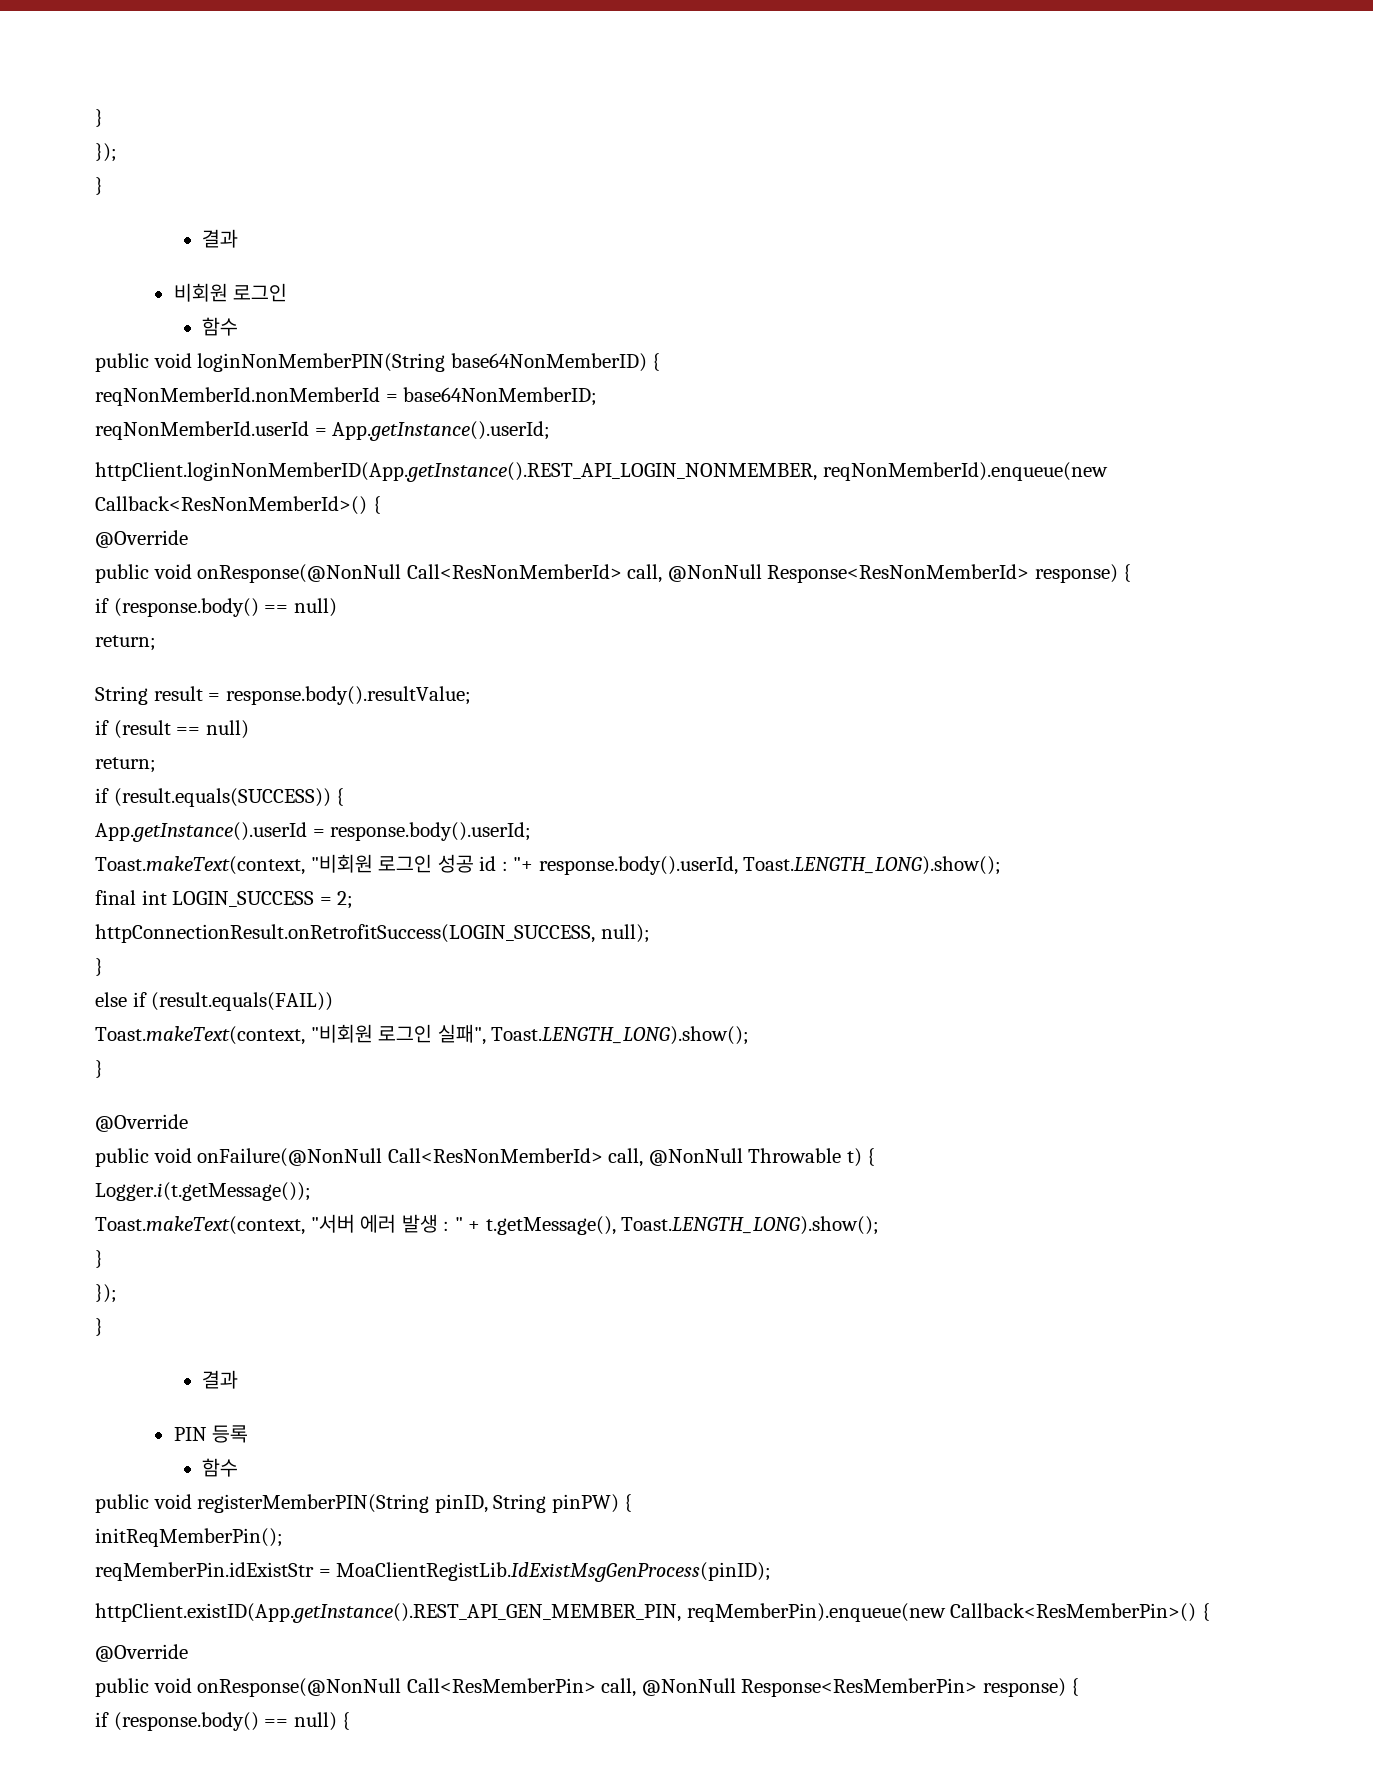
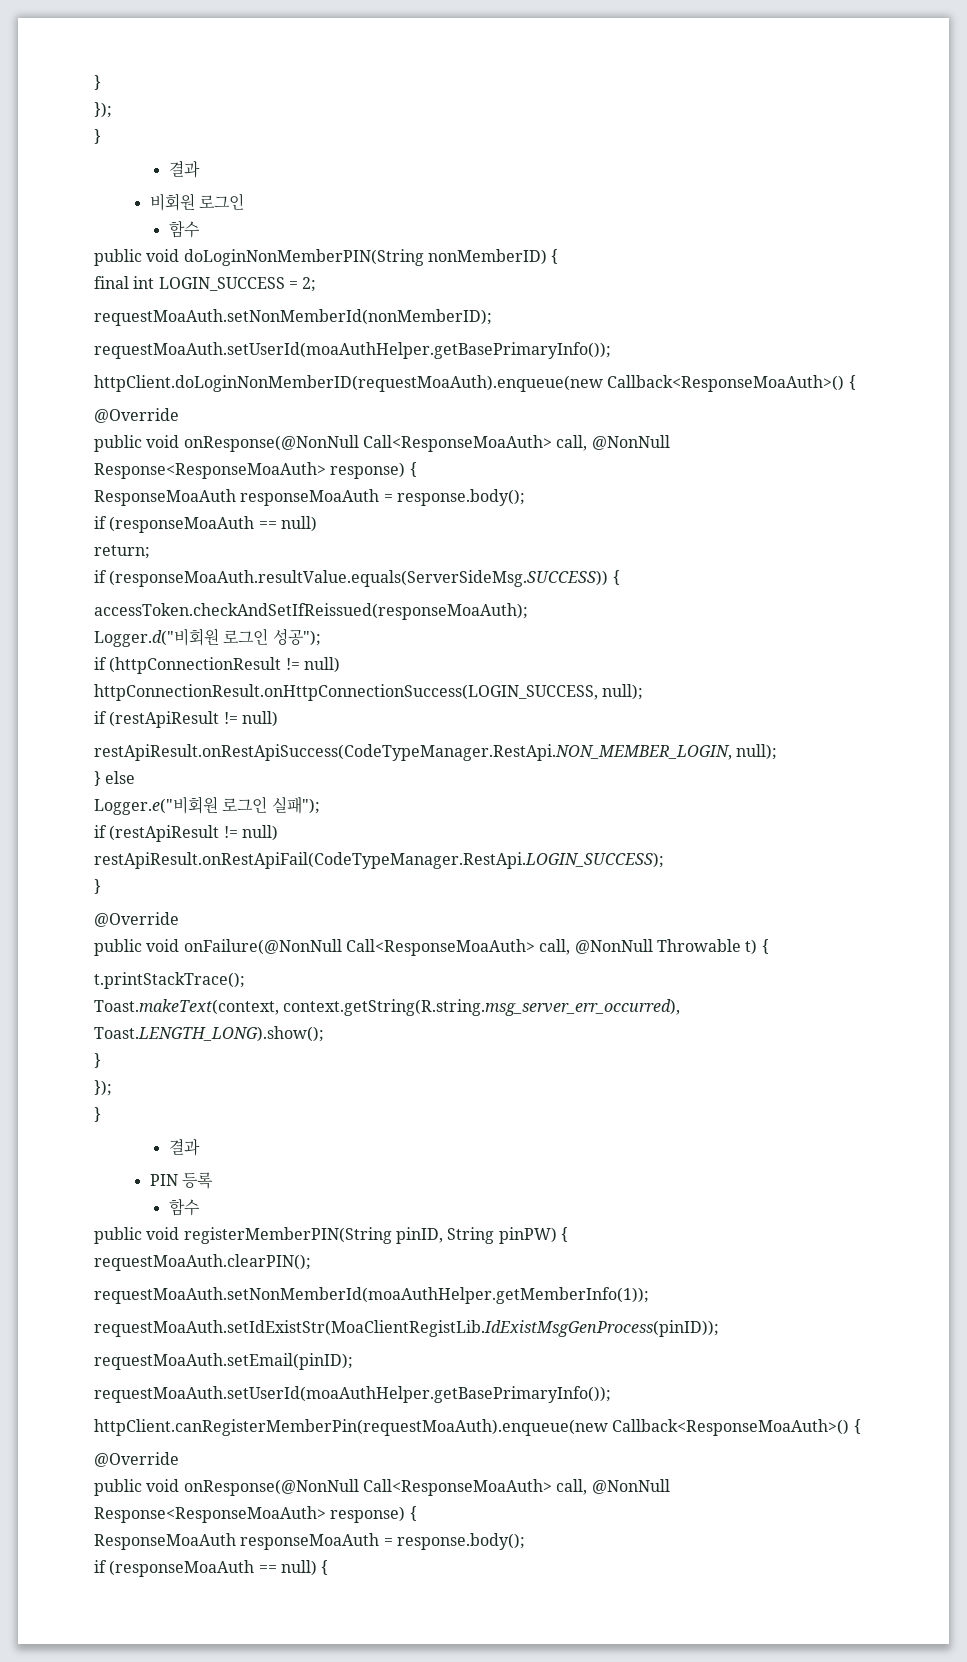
- public void loginNonMemberPIN(String base64NonMemberID) {
- reqNonMemberId.nonMemberId = base64NonMemberID;
- reqNonMemberId.userId = App.getInstance().userId;
- httpClient.loginNonMemberID(App.getInstance().REST_API_LOGIN_NONMEMBER, reqNonMemberId).enqueue(new Callback<ResNonMemberId>() {
+ public void doLoginNonMemberPIN(String nonMemberID) {
+ final int LOGIN_SUCCESS = 2;
+ requestMoaAuth.setNonMemberId(nonMemberID);
+ requestMoaAuth.setUserId(moaAuthHelper.getBasePrimaryInfo());
+ httpClient.doLoginNonMemberID(requestMoaAuth).enqueue(new Callback<ResponseMoaAuth>() {
  @Override
- public void onResponse(@NonNull Call<ResNonMemberId> call, @NonNull Response<ResNonMemberId> response) {
- if (response.body() == null)
- return;
- String result = response.body().resultValue;
- if (result == null)
+ public void onResponse(@NonNull Call<ResponseMoaAuth> call, @NonNull Response<ResponseMoaAuth> response) {
+ ResponseMoaAuth responseMoaAuth = response.body();
+ if (responseMoaAuth == null)
- if (result.equals(SUCCESS)) {
- App.getInstance().userId = response.body().userId;
- Toast.makeText(context, "비회원 로그인 성공 id : "+ response.body().userId, Toast.LENGTH_LONG).show();
- final int LOGIN_SUCCESS = 2;
- httpConnectionResult.onRetrofitSuccess(LOGIN_SUCCESS, null);
- }
- else if (result.equals(FAIL))
- Toast.makeText(context, "비회원 로그인 실패", Toast.LENGTH_LONG).show();
+ if (responseMoaAuth.resultValue.equals(ServerSideMsg.SUCCESS)) {
+ accessToken.checkAndSetIfReissued(responseMoaAuth);
+ Logger.d("비회원 로그인 성공");
+ if (httpConnectionResult != null)
+ httpConnectionResult.onHttpConnectionSuccess(LOGIN_SUCCESS, null);
+ if (restApiResult != null)
+ restApiResult.onRestApiSuccess(CodeTypeManager.RestApi.NON_MEMBER_LOGIN, null);
+ } else
+ Logger.e("비회원 로그인 실패");
+ if (restApiResult != null)
+ restApiResult.onRestApiFail(CodeTypeManager.RestApi.LOGIN_SUCCESS);
- public void onFailure(@NonNull Call<ResNonMemberId> call, @NonNull Throwable t) {
+ public void onFailure(@NonNull Call<ResponseMoaAuth> call, @NonNull Throwable t) {
- Logger.i(t.getMessage());
- Toast.makeText(context, "서버 에러 발생 : " + t.getMessage(), Toast.LENGTH_LONG).show();
+ t.printStackTrace();
+ Toast.makeText(context, context.getString(R.string.msg_server_err_occurred), Toast.LENGTH_LONG).show();
- initReqMemberPin();
- reqMemberPin.idExistStr = MoaClientRegistLib.IdExistMsgGenProcess(pinID);
- httpClient.existID(App.getInstance().REST_API_GEN_MEMBER_PIN, reqMemberPin).enqueue(new Callback<ResMemberPin>() {
+ requestMoaAuth.clearPIN();
+ requestMoaAuth.setNonMemberId(moaAuthHelper.getMemberInfo(1));
+ requestMoaAuth.setIdExistStr(MoaClientRegistLib.IdExistMsgGenProcess(pinID));
+ requestMoaAuth.setEmail(pinID);
+ requestMoaAuth.setUserId(moaAuthHelper.getBasePrimaryInfo());
+ httpClient.canRegisterMemberPin(requestMoaAuth).enqueue(new Callback<ResponseMoaAuth>() {
  @Override
- public void onResponse(@NonNull Call<ResMemberPin> call, @NonNull Response<ResMemberPin> response) {
- if (response.body() == null) {
+ public void onResponse(@NonNull Call<ResponseMoaAuth> call, @NonNull Response<ResponseMoaAuth> response) {
+ ResponseMoaAuth responseMoaAuth = response.body();
+ if (responseMoaAuth == null) {

